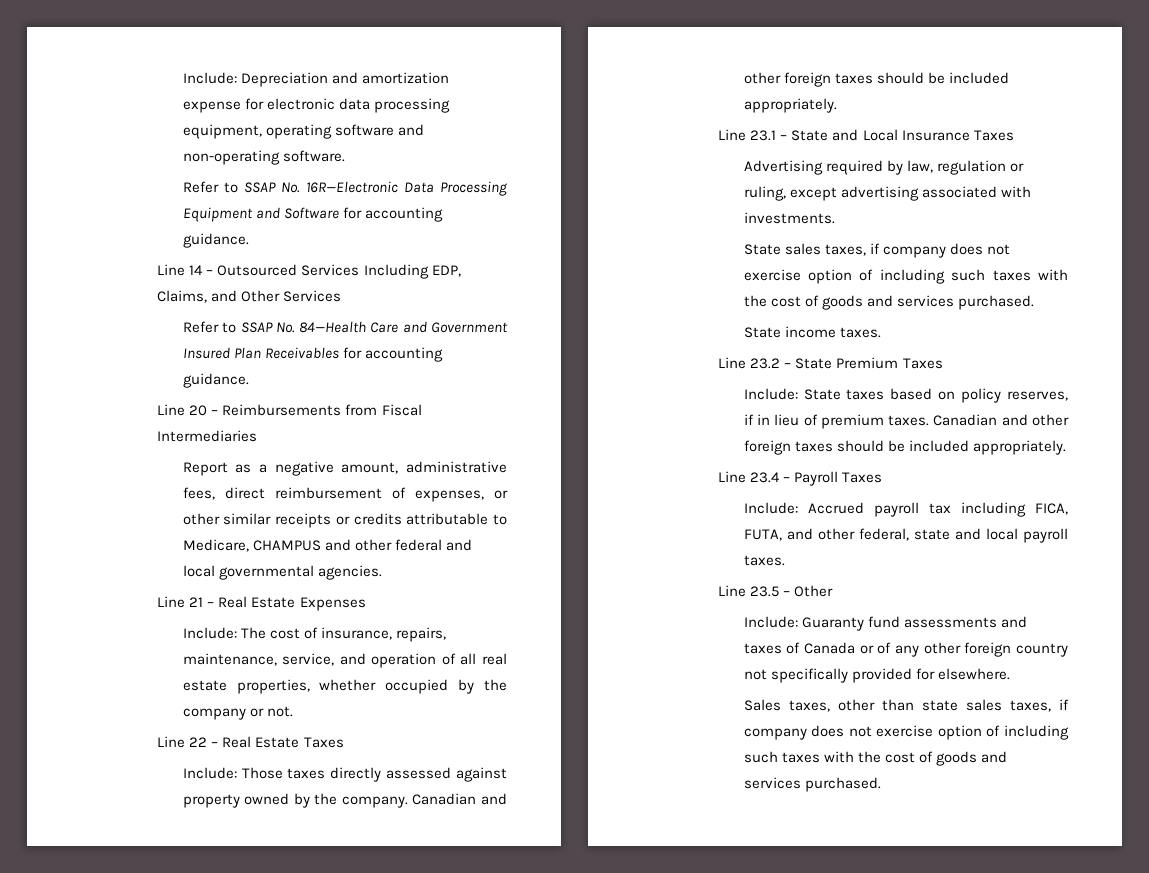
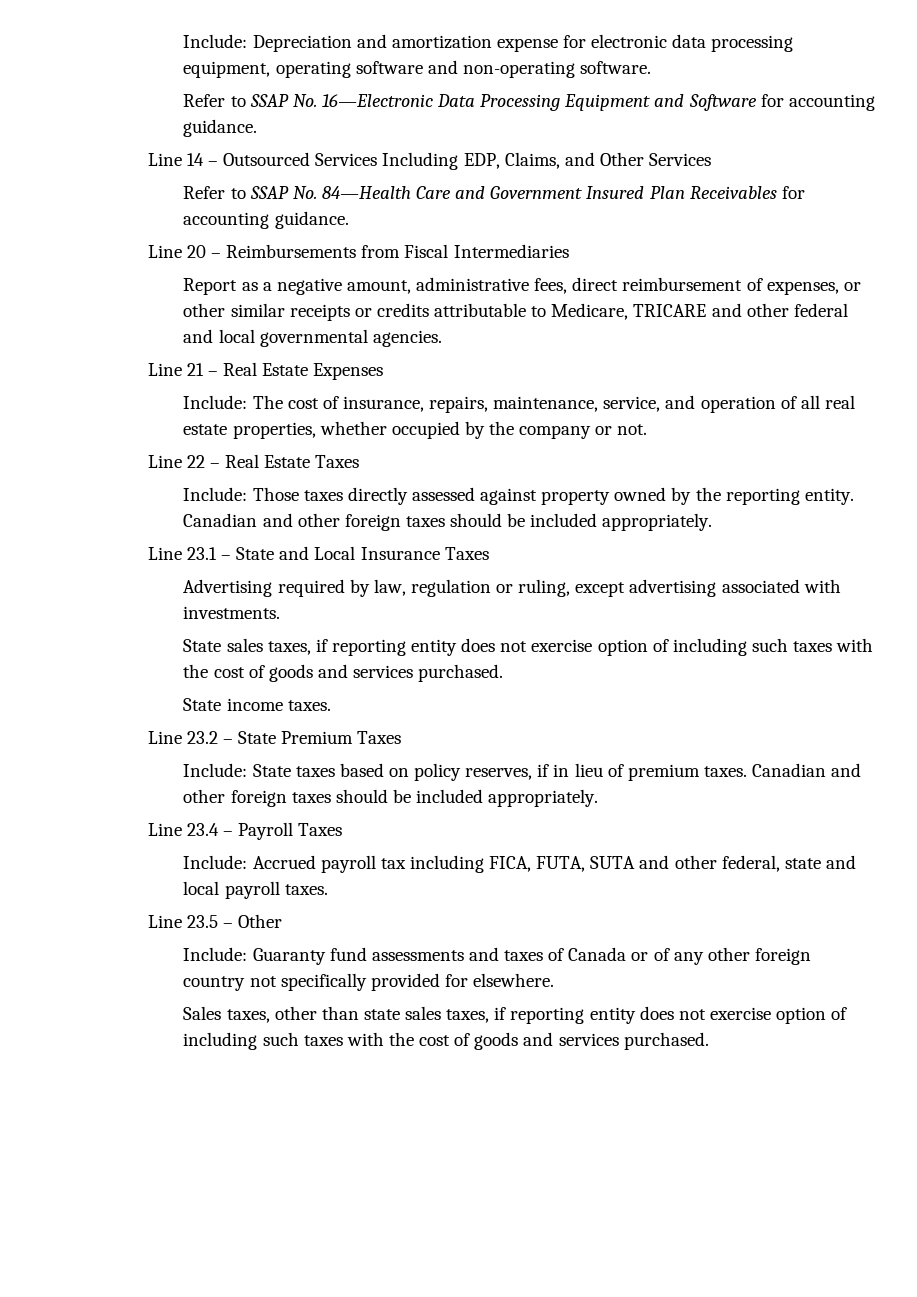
- Refer to SSAP No. 16R—Electronic Data Processing Equipment and Software for accounting guidance.
+ Refer to SSAP No. 16—Electronic Data Processing Equipment and Software for accounting guidance.
- Report as a negative amount, administrative fees, direct reimbursement of expenses, or other similar receipts or credits attributable to Medicare, CHAMPUS and other federal and local governmental agencies.
+ Report as a negative amount, administrative fees, direct reimbursement of expenses, or other similar receipts or credits attributable to Medicare, TRICARE and other federal and local governmental agencies.
- Include: Those taxes directly assessed against property owned by the company.
+ Include: Those taxes directly assessed against property owned by the reporting entity.
- State sales taxes, if company does not exercise option of including such taxes with the cost of goods and services purchased.
+ State sales taxes, if reporting entity does not exercise option of including such taxes with the cost of goods and services purchased.
- Include: Accrued payroll tax including FICA, FUTA, and other federal, state and local payroll taxes.
+ Include: Accrued payroll tax including FICA, FUTA, SUTA and other federal, state and local payroll taxes.
- Sales taxes, other than state sales taxes, if company does not exercise option of including such taxes with the cost of goods and services purchased.
+ Sales taxes, other than state sales taxes, if reporting entity does not exercise option of including such taxes with the cost of goods and services purchased.

